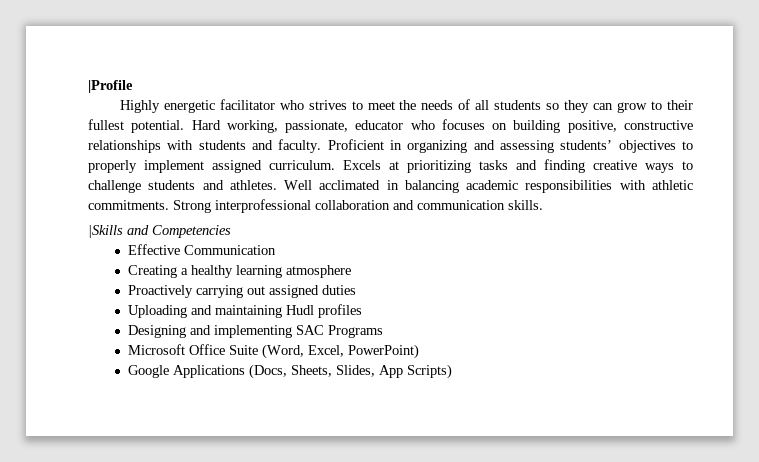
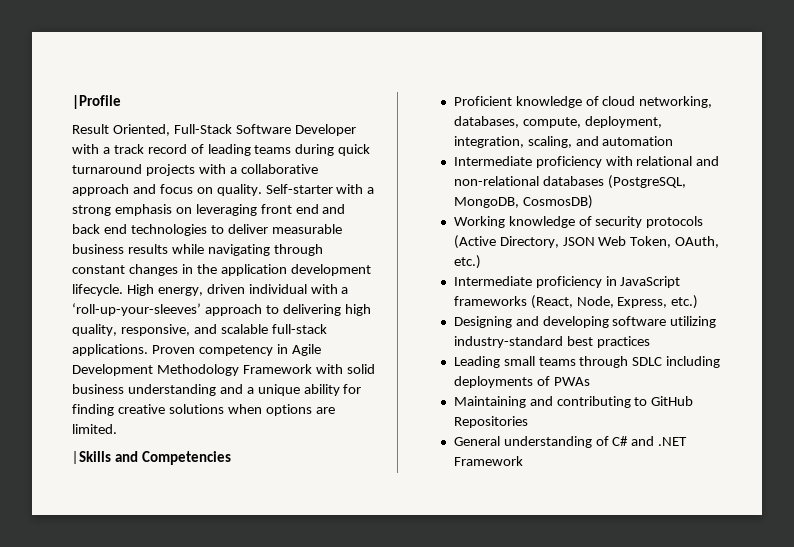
- Highly energetic facilitator who strives to meet the needs of all students so they can grow to their fullest potential. Hard working, passionate, educator who focuses on building positive, constructive relationships with students and faculty. Proficient in organizing and assessing students’ objectives to properly implement assigned curriculum. Excels at prioritizing tasks and finding creative ways to challenge students and athletes. Well acclimated in balancing academic responsibilities with athletic commitments. Strong interprofessional collaboration and communication skills.
+ Result Oriented, Full-Stack Software Developer with a track record of leading teams during quick turnaround projects with a collaborative approach and focus on quality. Self-starter with a strong emphasis on leveraging front end and back end technologies to deliver measurable business results while navigating through constant changes in the application development lifecycle. High energy, driven individual with a ‘roll-up-your-sleeves’ approach to delivering high quality, responsive, and scalable full-stack applications. Proven competency in Agile Development Methodology Framework with solid business understanding and a unique ability for finding creative solutions when options are limited.
  |Skills and Competencies
- Effective Communication
- Creating a healthy learning atmosphere
- Proactively carrying out assigned duties
- Uploading and maintaining Hudl profiles
- Designing and implementing SAC Programs
- Microsoft Office Suite (Word, Excel, PowerPoint)
- Google Applications (Docs, Sheets, Slides, App Scripts)
+ Proficient knowledge of cloud networking, databases, compute, deployment, integration, scaling, and automation
+ Intermediate proficiency with relational and non-relational databases (PostgreSQL, MongoDB, CosmosDB)
+ Working knowledge of security protocols (Active Directory, JSON Web Token, OAuth, etc.)
+ Intermediate proficiency in JavaScript frameworks (React, Node, Express, etc.)
+ Designing and developing software utilizing industry-standard best practices
+ Leading small teams through SDLC including deployments of PWAs
+ Maintaining and contributing to GitHub Repositories
+ General understanding of C# and .NET Framework

